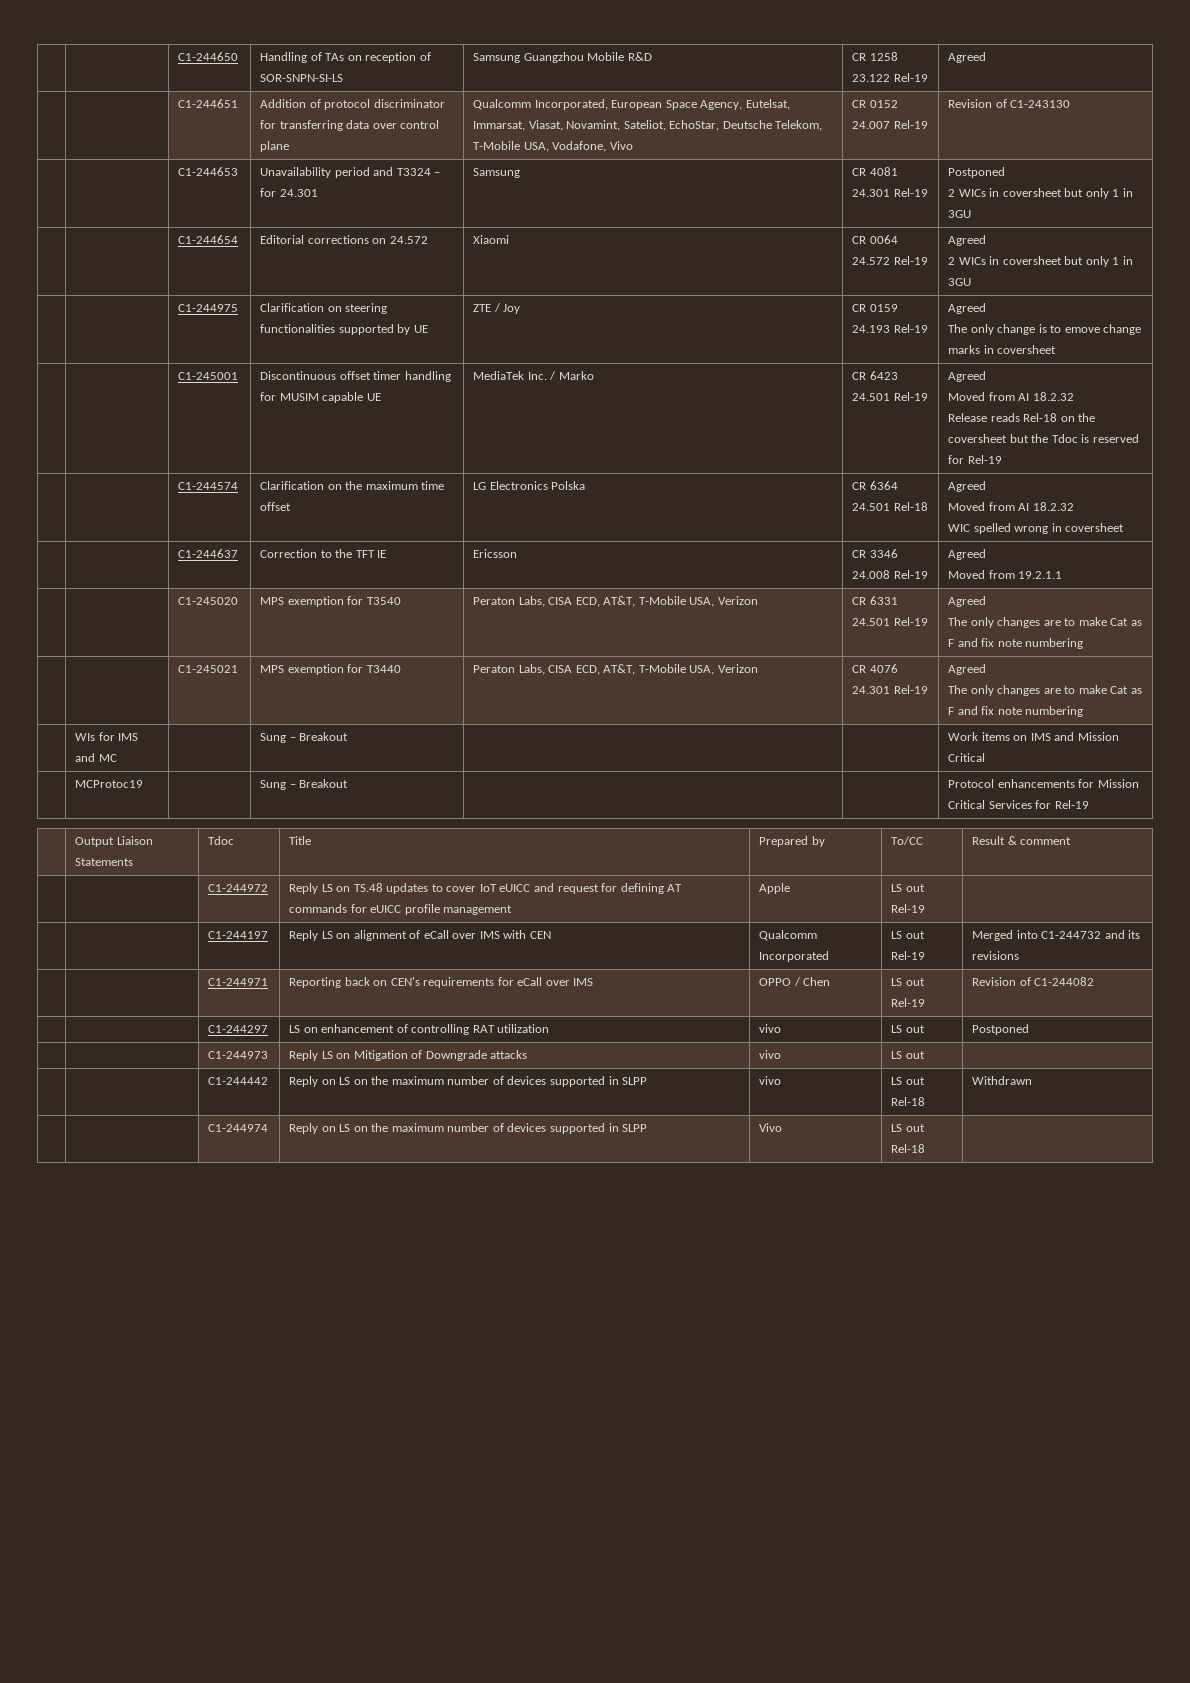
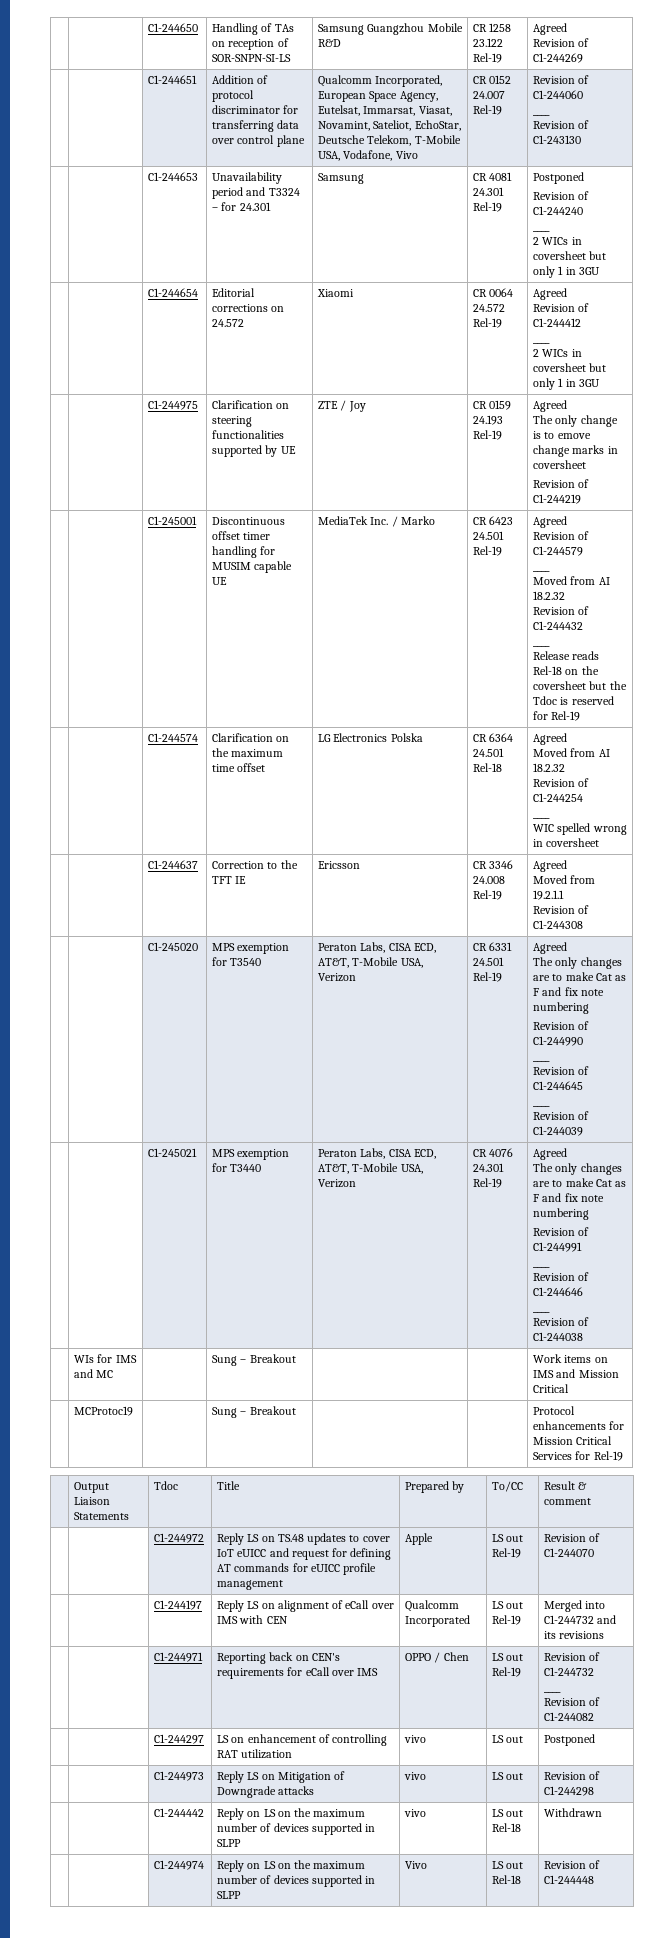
  | | C1-244650 | Handling of TAs on reception of SOR-SNPN-SI-LS | Samsung Guangzhou Mobile R&D | CR 1258 23.122 Rel-19 | Agreed
+ Revision of C1-244269
- | | C1-244651 | Addition of protocol discriminator for transferring data over control plane | Qualcomm Incorporated, European Space Agency, Eutelsat, Immarsat, Viasat, Novamint, Sateliot, EchoStar, Deutsche Telekom, T-Mobile USA, Vodafone, Vivo | CR 0152 24.007 Rel-19 | Revision of C1-243130
+ | | C1-244651 | Addition of protocol discriminator for transferring data over control plane | Qualcomm Incorporated, European Space Agency, Eutelsat, Immarsat, Viasat, Novamint, Sateliot, EchoStar, Deutsche Telekom, T-Mobile USA, Vodafone, Vivo | CR 0152 24.007 Rel-19 | Revision of C1-244060
+ ____
+ Revision of C1-243130
  | | C1-244653 | Unavailability period and T3324 – for 24.301 | Samsung | CR 4081 24.301 Rel-19 | Postponed
+ Revision of C1-244240
+ ____
  | | C1-244654 | Editorial corrections on 24.572 | Xiaomi | CR 0064 24.572 Rel-19 | Agreed
+ Revision of C1-244412
+ ____
  | | C1-244975 | Clarification on steering functionalities supported by UE | ZTE / Joy | CR 0159 24.193 Rel-19 | Agreed
  The only change is to emove change marks in coversheet
+ Revision of C1-244219
  CR 6423 24.501 Rel-19 | Agreed
+ Revision of C1-244579
+ ____
  Moved from AI 18.2.32
+ Revision of C1-244432
+ ____
  | | C1-244574 | Clarification on the maximum time offset | LG Electronics Polska | CR 6364 24.501 Rel-18 | Agreed
  Moved from AI 18.2.32
+ Revision of C1-244254
+ ____
  | | C1-244637 | Correction to the TFT IE | Ericsson | CR 3346 24.008 Rel-19 | Agreed
  Moved from 19.2.1.1
+ Revision of C1-244308
+ Revision of C1-244990
+ ____
+ Revision of C1-244645
+ ____
+ Revision of C1-244039
+ Revision of C1-244991
+ ____
+ Revision of C1-244646
+ ____
+ Revision of C1-244038
- | | C1-244972 | Reply LS on TS.48 updates to cover IoT eUICC and request for defining AT commands for eUICC profile management | Apple | LS out Rel-19 |
+ | | C1-244972 | Reply LS on TS.48 updates to cover IoT eUICC and request for defining AT commands for eUICC profile management | Apple | LS out Rel-19 | Revision of C1-244070
- | | C1-244971 | Reporting back on CEN's requirements for eCall over IMS | OPPO / Chen | LS out Rel-19 | Revision of C1-244082
+ | | C1-244971 | Reporting back on CEN's requirements for eCall over IMS | OPPO / Chen | LS out Rel-19 | Revision of C1-244732
+ ____
+ Revision of C1-244082
- | | C1-244973 | Reply LS on Mitigation of Downgrade attacks | vivo | LS out |
+ | | C1-244973 | Reply LS on Mitigation of Downgrade attacks | vivo | LS out | Revision of C1-244298
- | | C1-244974 | Reply on LS on the maximum number of devices supported in SLPP | Vivo | LS out Rel-18 |
+ | | C1-244974 | Reply on LS on the maximum number of devices supported in SLPP | Vivo | LS out Rel-18 | Revision of C1-244448

